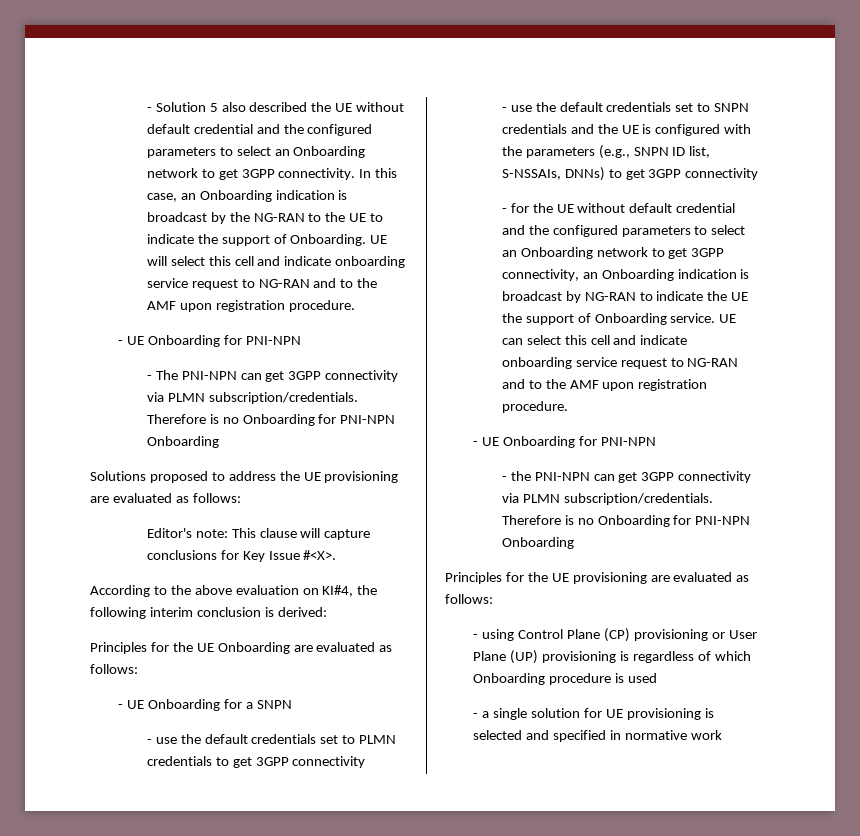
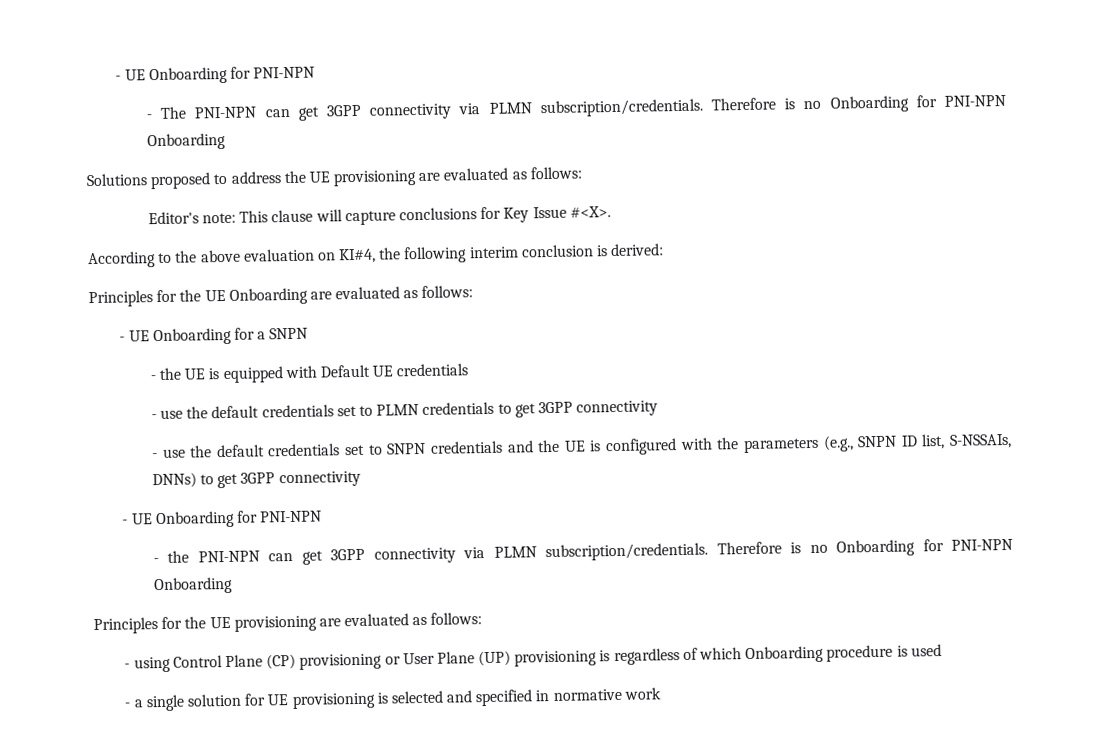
- - Solution 5 also described the UE without default credential and the configured parameters to select an Onboarding network to get 3GPP connectivity. In this case, an Onboarding indication is broadcast by the NG-RAN to the UE to indicate the support of Onboarding. UE will select this cell and indicate onboarding service request to NG-RAN and to the AMF upon registration procedure.
+ - the UE is equipped with Default UE credentials
- - for the UE without default credential and the configured parameters to select an Onboarding network to get 3GPP connectivity, an Onboarding indication is broadcast by NG-RAN to indicate the UE the support of Onboarding service. UE can select this cell and indicate onboarding service request to NG-RAN and to the AMF upon registration procedure.

